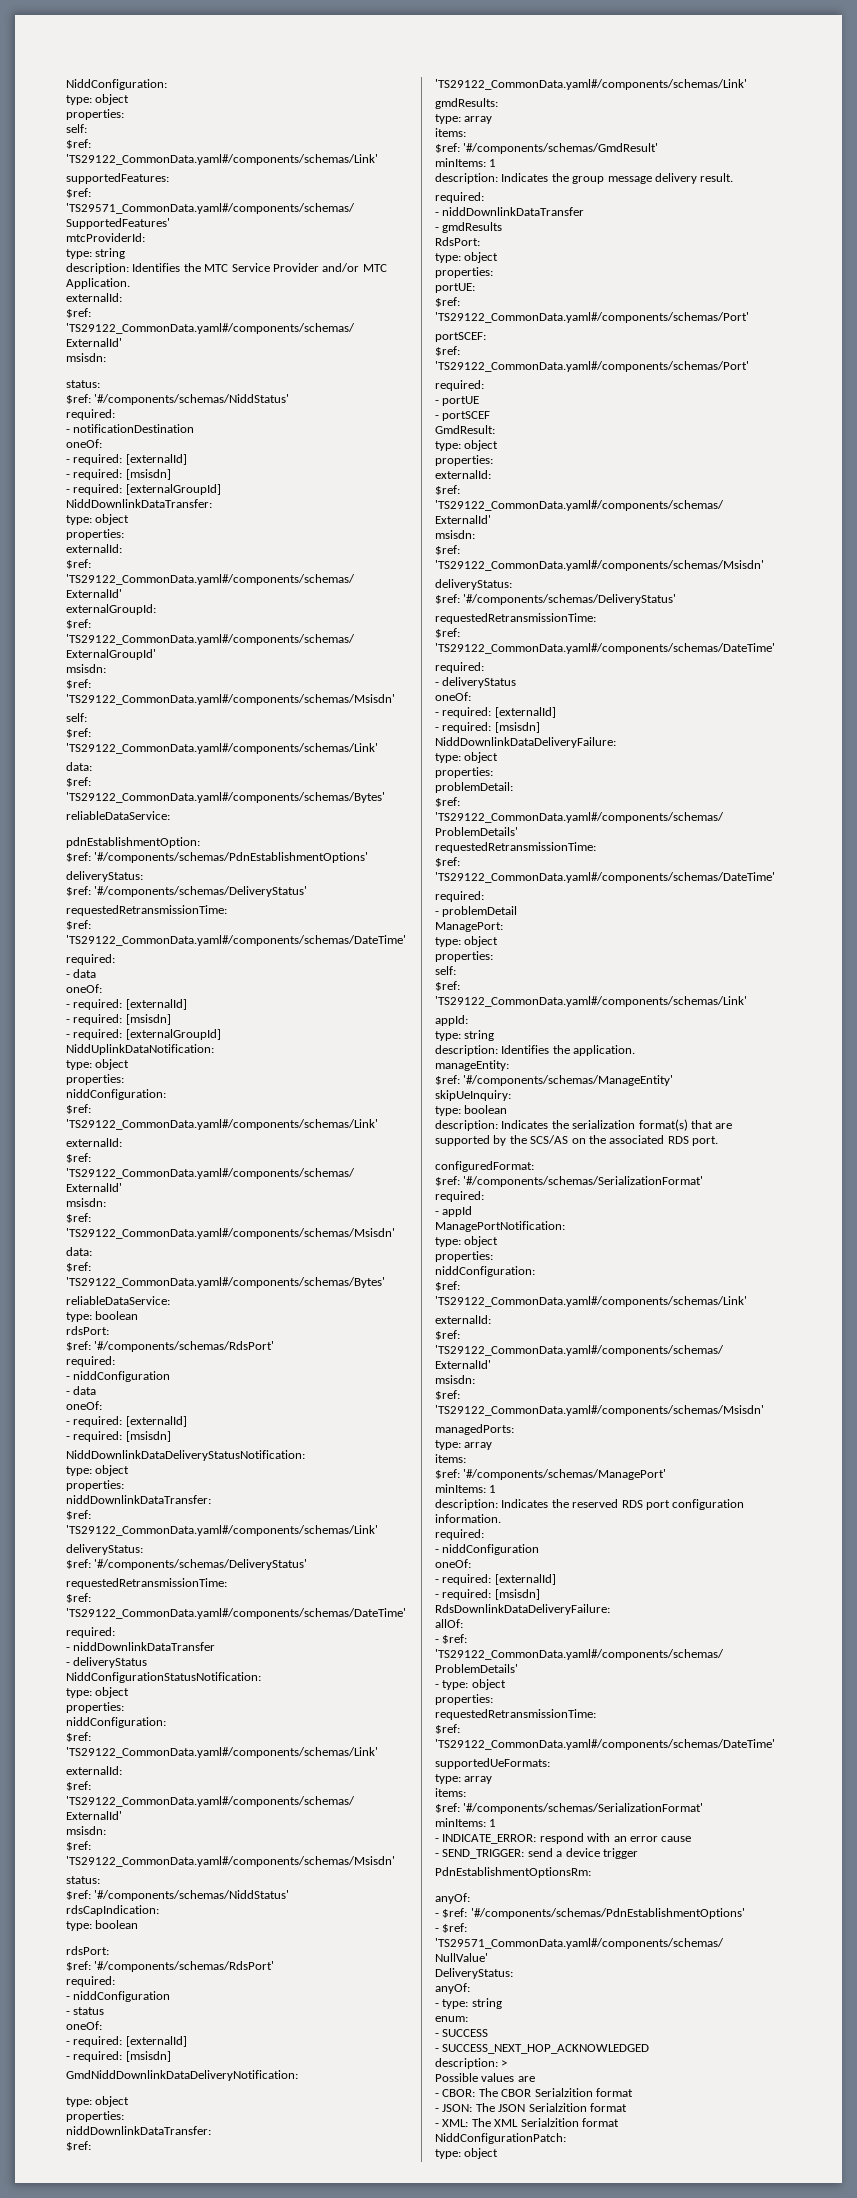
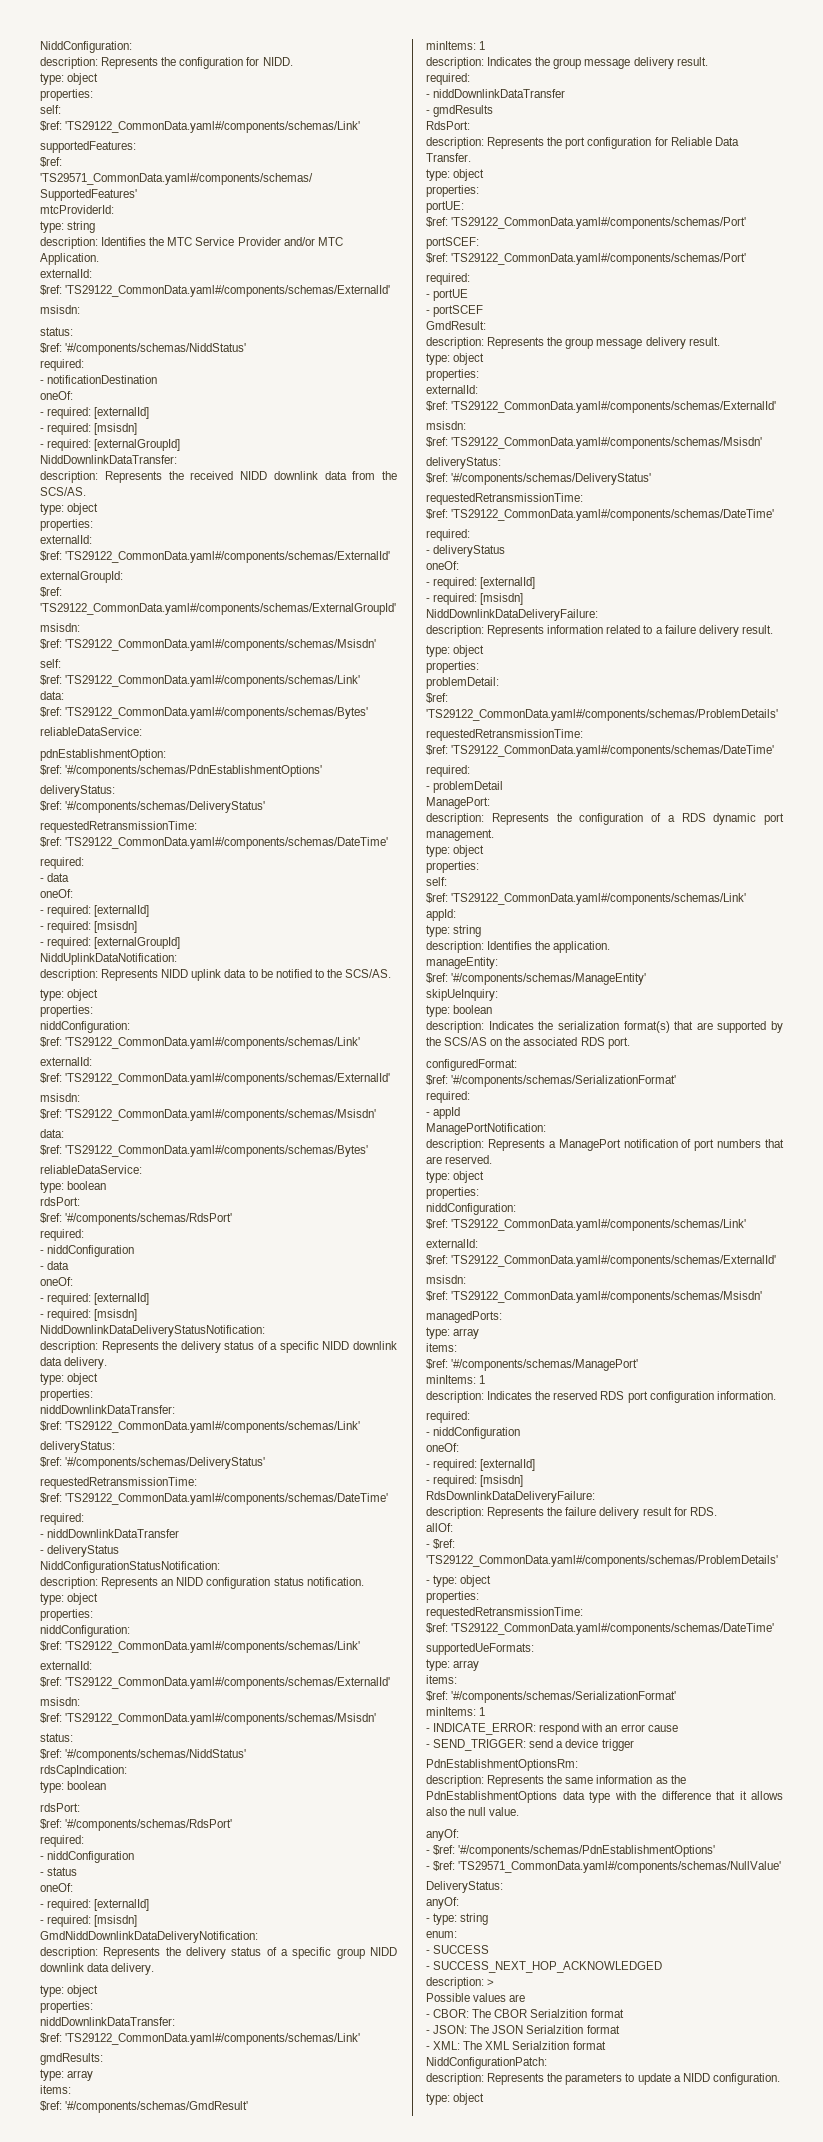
+ description: Represents the configuration for NIDD.
+ description: Represents the received NIDD downlink data from the SCS/AS.
+ description: Represents NIDD uplink data to be notified to the SCS/AS.
+ description: Represents the delivery status of a specific NIDD downlink data delivery.
+ description: Represents an NIDD configuration status notification.
+ description: Represents the delivery status of a specific group NIDD downlink data delivery.
+ description: Represents the port configuration for Reliable Data Transfer.
+ description: Represents the group message delivery result.
+ description: Represents information related to a failure delivery result.
+ description: Represents the configuration of a RDS dynamic port management.
+ description: Represents a ManagePort notification of port numbers that are reserved.
+ description: Represents the failure delivery result for RDS.
+ description: Represents the same information as the PdnEstablishmentOptions data type with the difference that it allows also the null value.
+ description: Represents the parameters to update a NIDD configuration.

